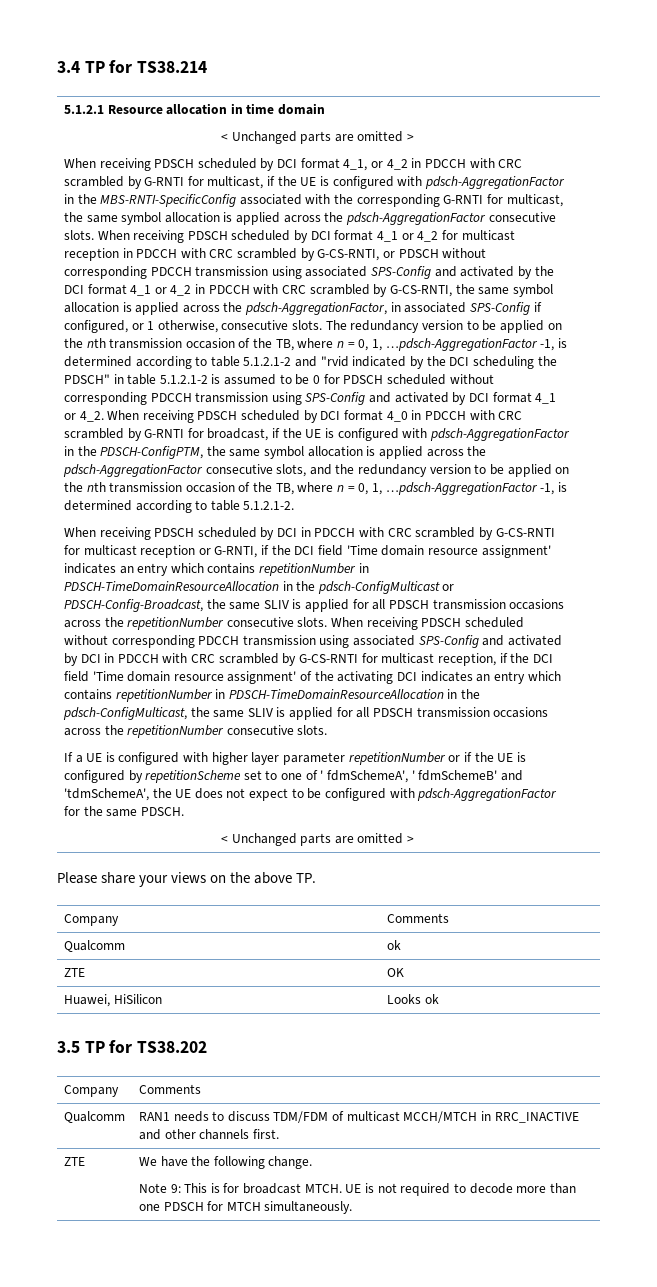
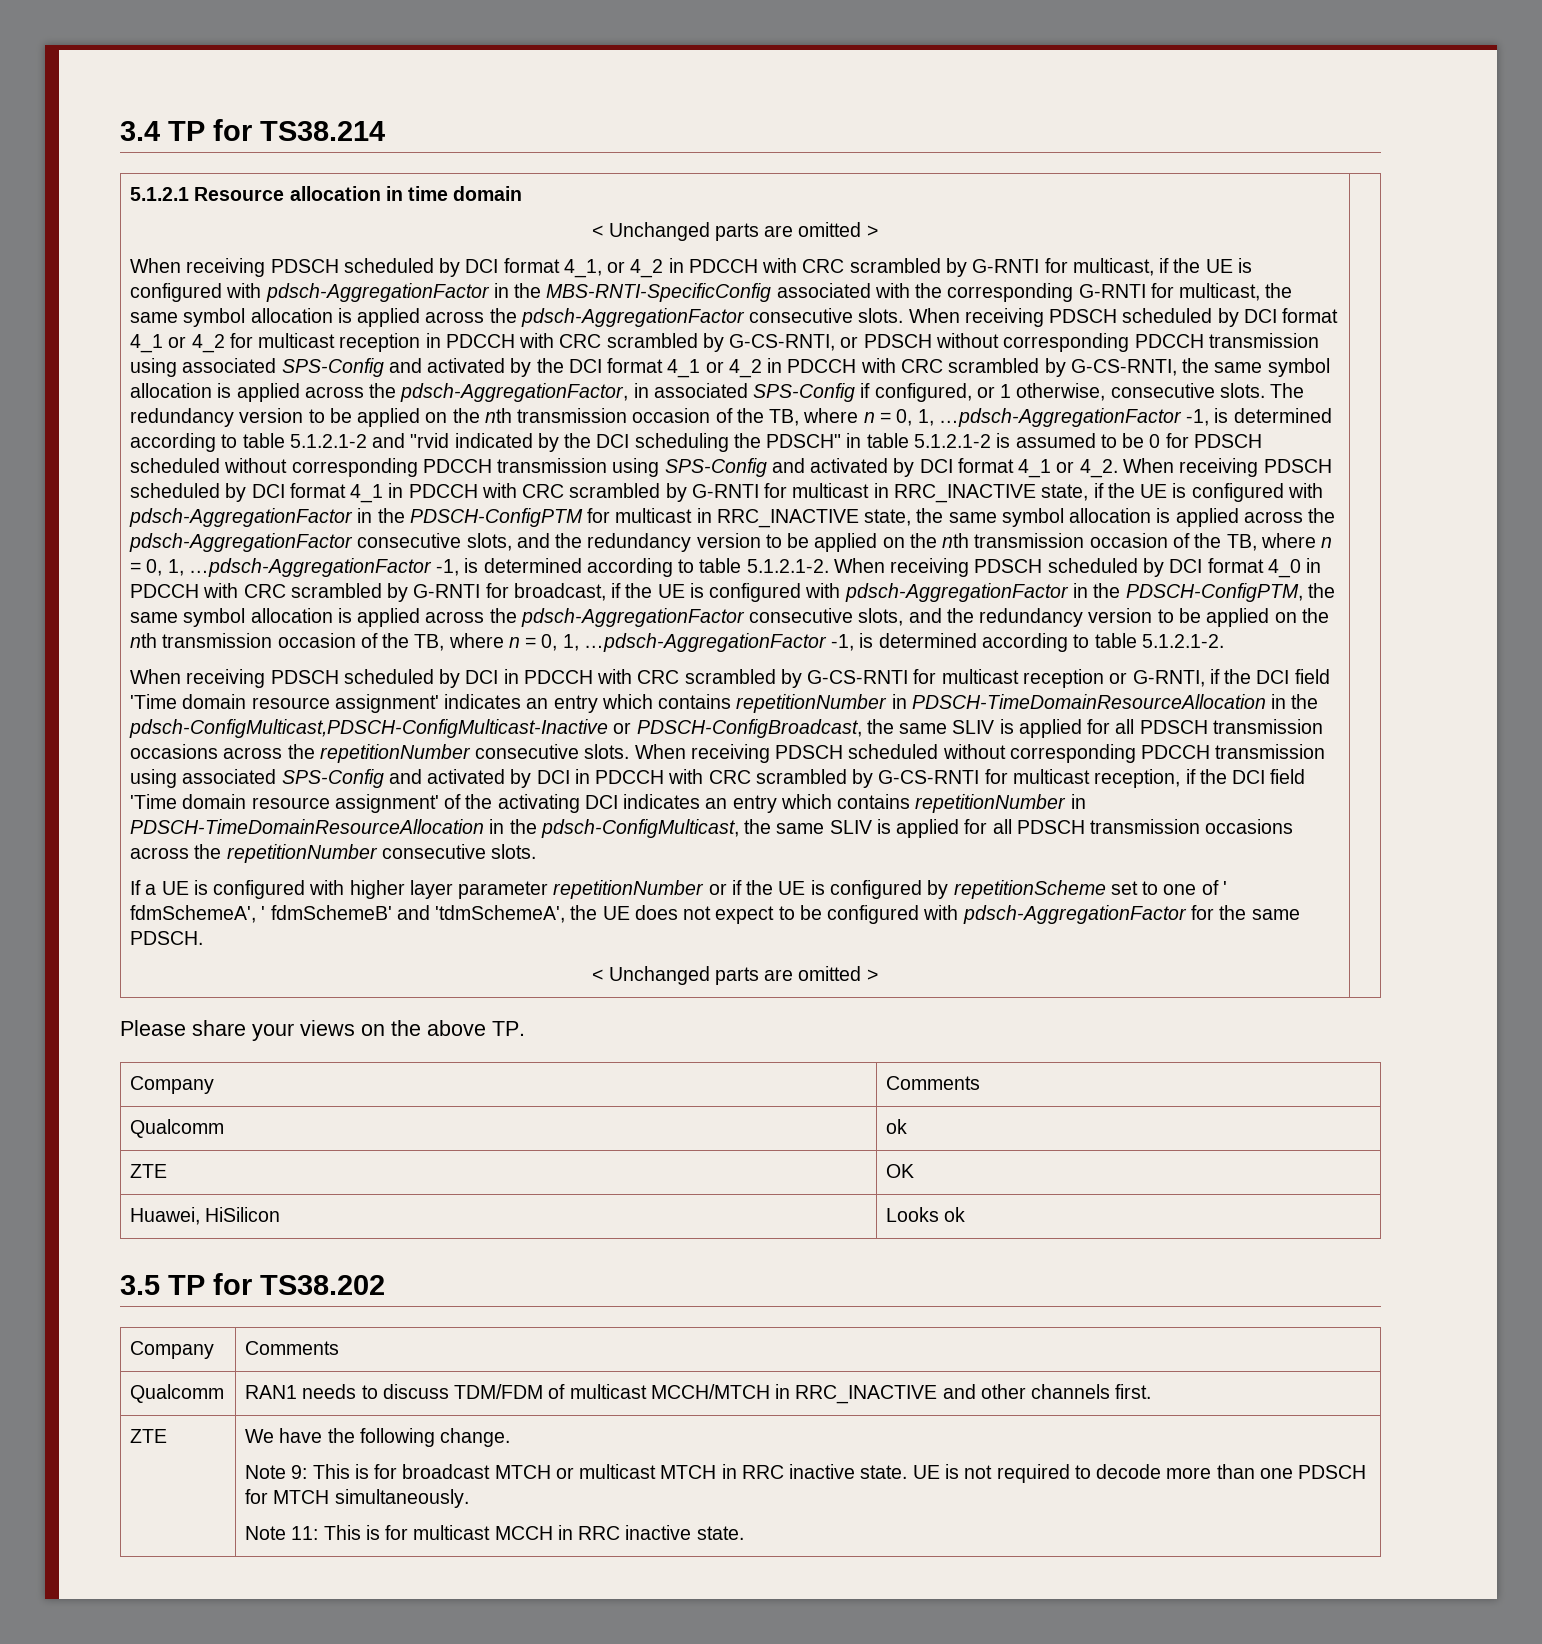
- When receiving PDSCH scheduled by DCI format 4_0 in PDCCH with CRC scrambled by G-RNTI for broadcast, if the UE is configured with pdsch-AggregationFactor in the PDSCH-ConfigPTM, the same symbol allocation is applied across the pdsch-AggregationFactor consecutive slots, and the redundancy version to be applied on the nth transmission occasion of the TB, where n = 0, 1, …pdsch-AggregationFactor -1, is determined according to table 5.1.2.1-2.
+ When receiving PDSCH scheduled by DCI format 4_1 in PDCCH with CRC scrambled by G-RNTI for multicast in RRC_INACTIVE state, if the UE is configured with pdsch-AggregationFactor in the PDSCH-ConfigPTM for multicast in RRC_INACTIVE state, the same symbol allocation is applied across the pdsch-AggregationFactor consecutive slots, and the redundancy version to be applied on the nth transmission occasion of the TB, where n = 0, 1, …pdsch-AggregationFactor -1, is determined according to table 5.1.2.1-2. When receiving PDSCH scheduled by DCI format 4_0 in PDCCH with CRC scrambled by G-RNTI for broadcast, if the UE is configured with pdsch-AggregationFactor in the PDSCH-ConfigPTM, the same symbol allocation is applied across the pdsch-AggregationFactor consecutive slots, and the redundancy version to be applied on the nth transmission occasion of the TB, where n = 0, 1, …pdsch-AggregationFactor -1, is determined according to table 5.1.2.1-2.
- When receiving PDSCH scheduled by DCI in PDCCH with CRC scrambled by G-CS-RNTI for multicast reception or G-RNTI, if the DCI field 'Time domain resource assignment' indicates an entry which contains repetitionNumber in PDSCH-TimeDomainResourceAllocation in the pdsch-ConfigMulticast or PDSCH-Config-Broadcast, the same SLIV is applied for all PDSCH transmission occasions across the repetitionNumber consecutive slots.
+ When receiving PDSCH scheduled by DCI in PDCCH with CRC scrambled by G-CS-RNTI for multicast reception or G-RNTI, if the DCI field 'Time domain resource assignment' indicates an entry which contains repetitionNumber in PDSCH-TimeDomainResourceAllocation in the pdsch-ConfigMulticast,PDSCH-ConfigMulticast-Inactive or PDSCH-ConfigBroadcast, the same SLIV is applied for all PDSCH transmission occasions across the repetitionNumber consecutive slots.
- Note 9: This is for broadcast MTCH.
+ Note 9: This is for broadcast MTCH or multicast MTCH in RRC inactive state.
+ Note 11: This is for multicast MCCH in RRC inactive state.

